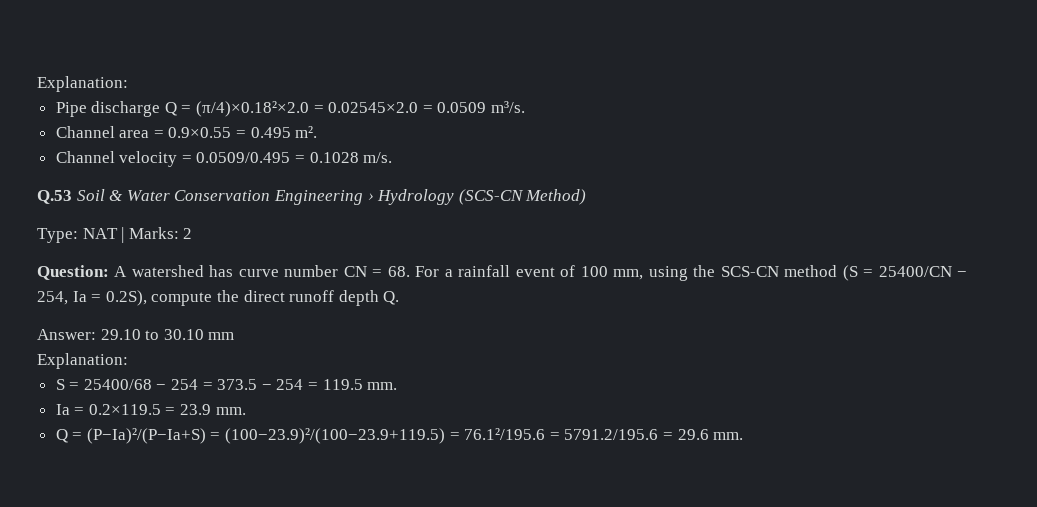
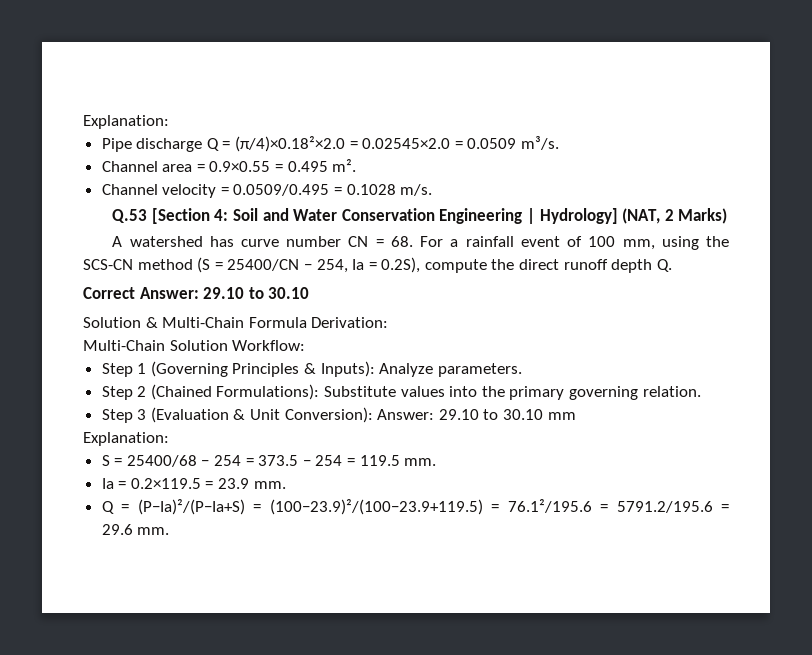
- Q.53 Soil & Water Conservation Engineering › Hydrology (SCS-CN Method)
- Type: NAT | Marks: 2
- Question: A watershed has curve number CN = 68. For a rainfall event of 100 mm, using the SCS-CN method (S = 25400/CN − 254, Ia = 0.2S), compute the direct runoff depth Q.
+ Q.53 [Section 4: Soil and Water Conservation Engineering | Hydrology] (NAT, 2 Marks)
+ A watershed has curve number CN = 68. For a rainfall event of 100 mm, using the SCS-CN method (S = 25400/CN − 254, Ia = 0.2S), compute the direct runoff depth Q.
- Answer: 29.10 to 30.10 mm
+ Correct Answer: 29.10 to 30.10
+ Solution & Multi-Chain Formula Derivation:
+ Multi-Chain Solution Workflow:
+ Step 1 (Governing Principles & Inputs): Analyze parameters.
+ Step 2 (Chained Formulations): Substitute values into the primary governing relation.
+ Step 3 (Evaluation & Unit Conversion): Answer: 29.10 to 30.10 mm

